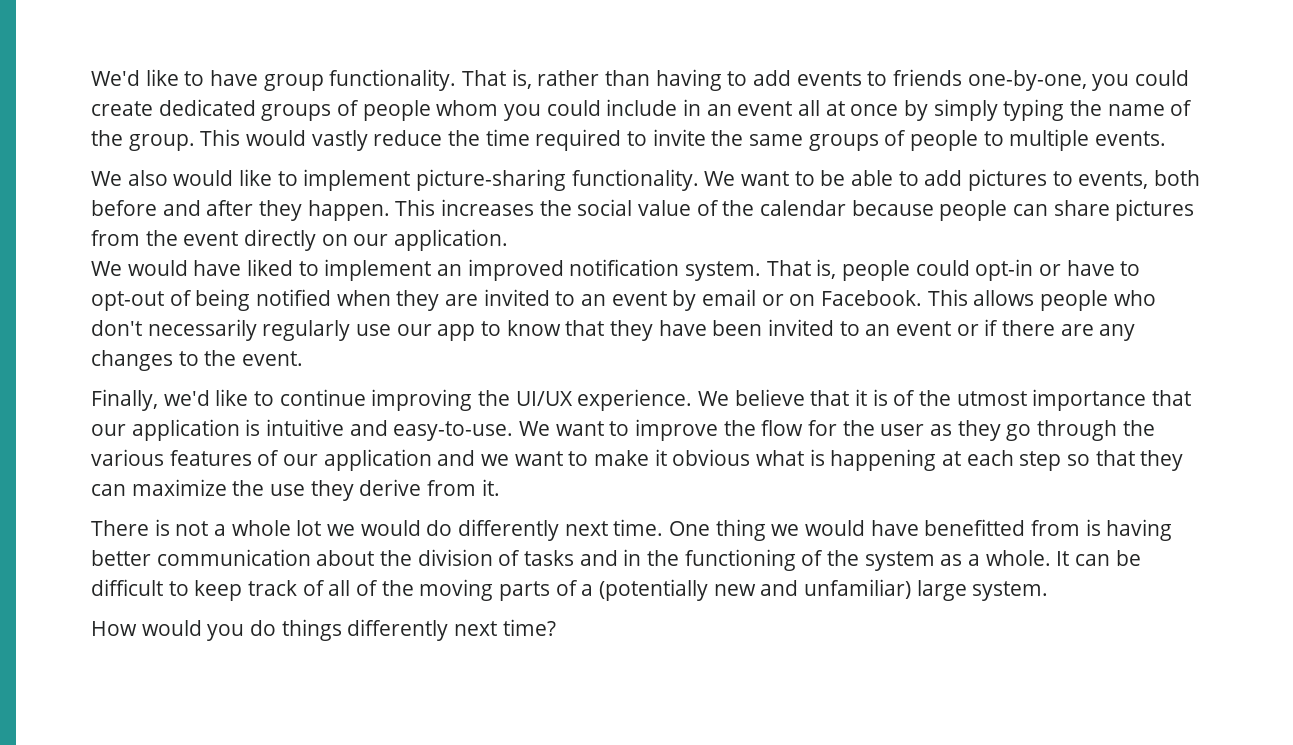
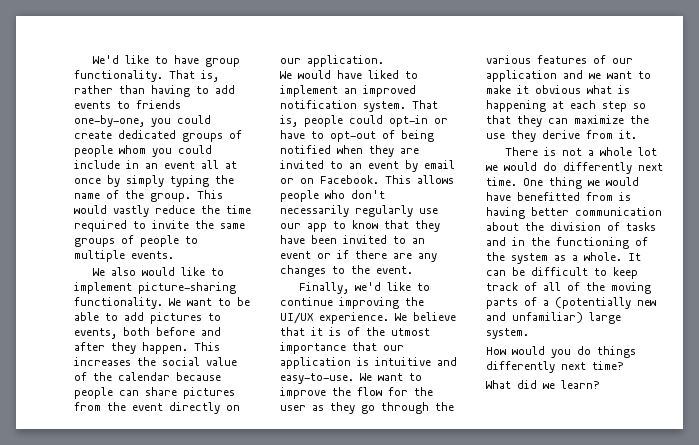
+ What did we learn?

